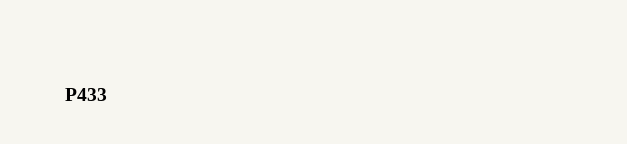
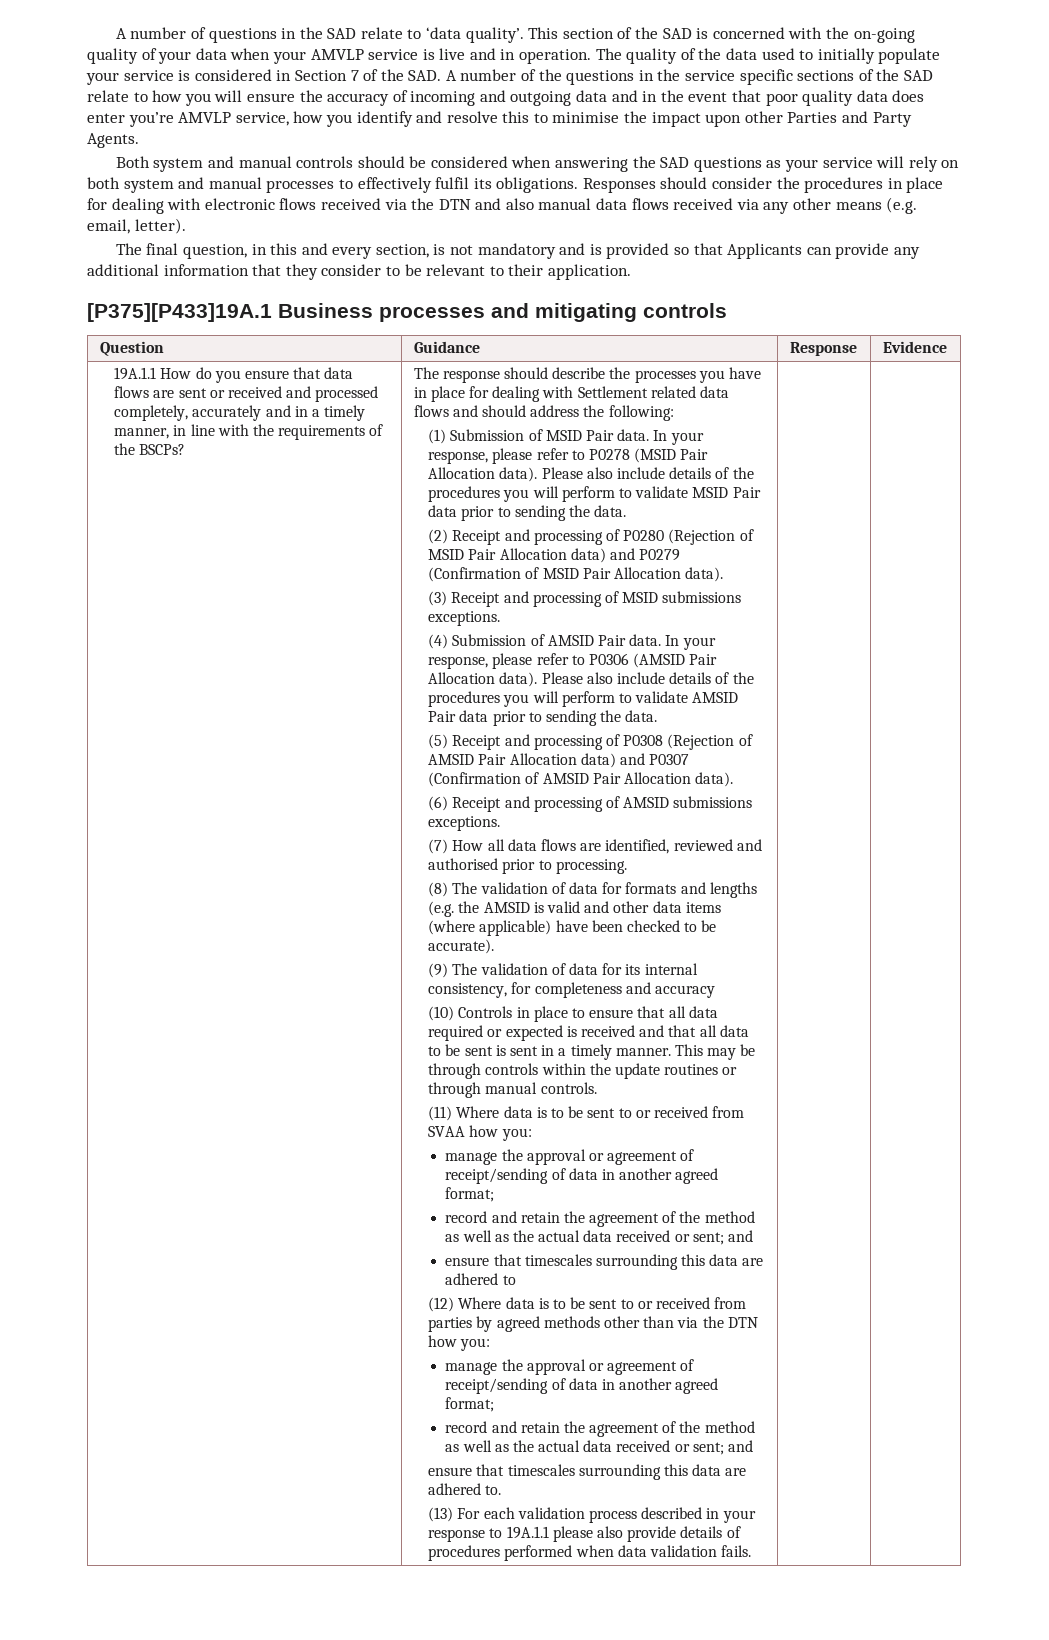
- P433
+ A number of questions in the SAD relate to ‘data quality’. This section of the SAD is concerned with the on-going quality of your data when your AMVLP service is live and in operation. The quality of the data used to initially populate your service is considered in Section 7 of the SAD. A number of the questions in the service specific sections of the SAD relate to how you will ensure the accuracy of incoming and outgoing data and in the event that poor quality data does enter you’re AMVLP service, how you identify and resolve this to minimise the impact upon other Parties and Party Agents.
+ Both system and manual controls should be considered when answering the SAD questions as your service will rely on both system and manual processes to effectively fulfil its obligations. Responses should consider the procedures in place for dealing with electronic flows received via the DTN and also manual data flows received via any other means (e.g. email, letter).
+ The final question, in this and every section, is not mandatory and is provided so that Applicants can provide any additional information that they consider to be relevant to their application.
+ [P375][P433]19A.1 Business processes and mitigating controls
+ Question | Guidance | Response | Evidence
+ 19A.1.1 How do you ensure that data flows are sent or received and processed completely, accurately and in a timely manner, in line with the requirements of the BSCPs? | The response should describe the processes you have in place for dealing with Settlement related data flows and should address the following:
+ (1) Submission of MSID Pair data. In your response, please refer to P0278 (MSID Pair Allocation data). Please also include details of the procedures you will perform to validate MSID Pair data prior to sending the data.
+ (2) Receipt and processing of P0280 (Rejection of MSID Pair Allocation data) and P0279 (Confirmation of MSID Pair Allocation data).
+ (3) Receipt and processing of MSID submissions exceptions.
+ (4) Submission of AMSID Pair data. In your response, please refer to P0306 (AMSID Pair Allocation data). Please also include details of the procedures you will perform to validate AMSID Pair data prior to sending the data.
+ (5) Receipt and processing of P0308 (Rejection of AMSID Pair Allocation data) and P0307 (Confirmation of AMSID Pair Allocation data).
+ (6) Receipt and processing of AMSID submissions exceptions.
+ (7) How all data flows are identified, reviewed and authorised prior to processing.
+ (8) The validation of data for formats and lengths (e.g. the AMSID is valid and other data items (where applicable) have been checked to be accurate).
+ (9) The validation of data for its internal consistency, for completeness and accuracy
+ (10) Controls in place to ensure that all data required or expected is received and that all data to be sent is sent in a timely manner. This may be through controls within the update routines or through manual controls.
+ (11) Where data is to be sent to or received from SVAA how you:
+ manage the approval or agreement of receipt/sending of data in another agreed format;
+ record and retain the agreement of the method as well as the actual data received or sent; and
+ ensure that timescales surrounding this data are adhered to
+ (12) Where data is to be sent to or received from parties by agreed methods other than via the DTN how you:
+ manage the approval or agreement of receipt/sending of data in another agreed format;
+ record and retain the agreement of the method as well as the actual data received or sent; and
+ ensure that timescales surrounding this data are adhered to.
+ (13) For each validation process described in your response to 19A.1.1 please also provide details of procedures performed when data validation fails.

